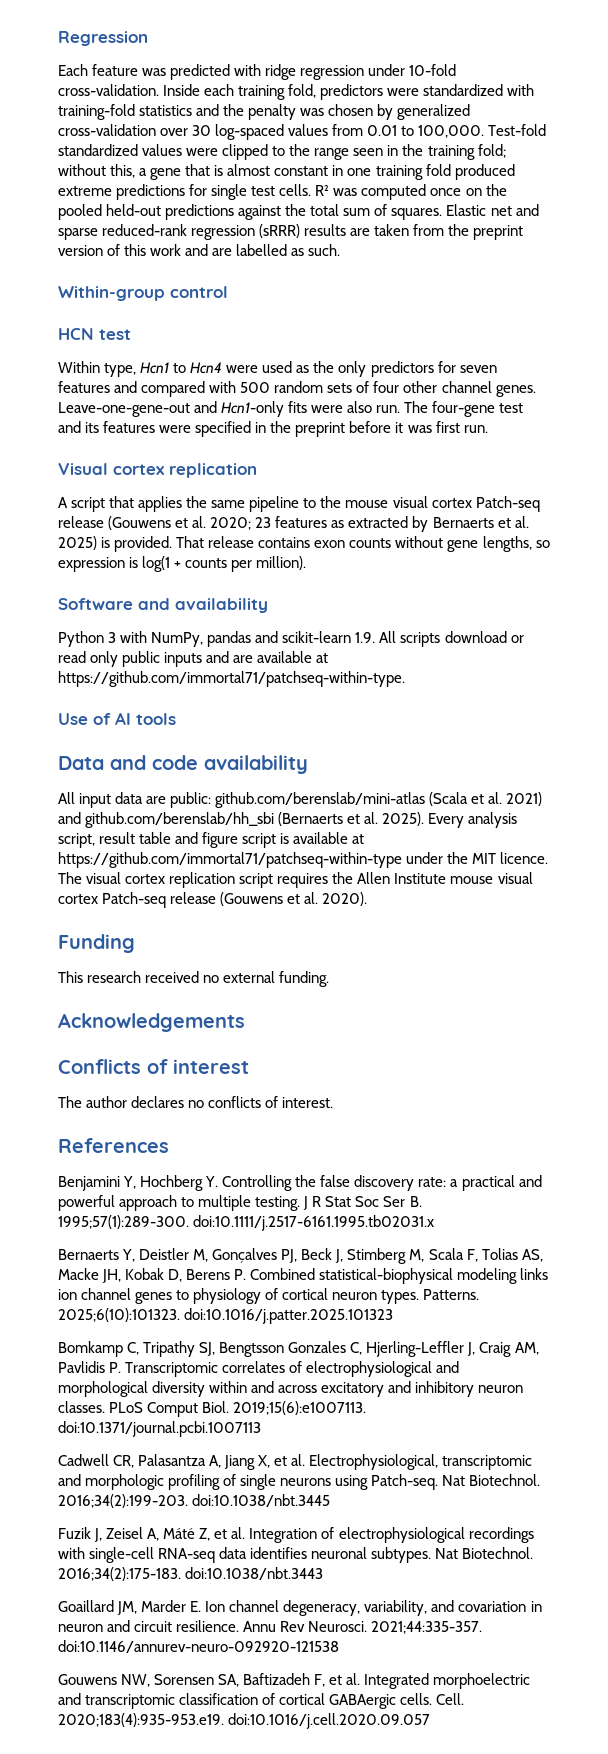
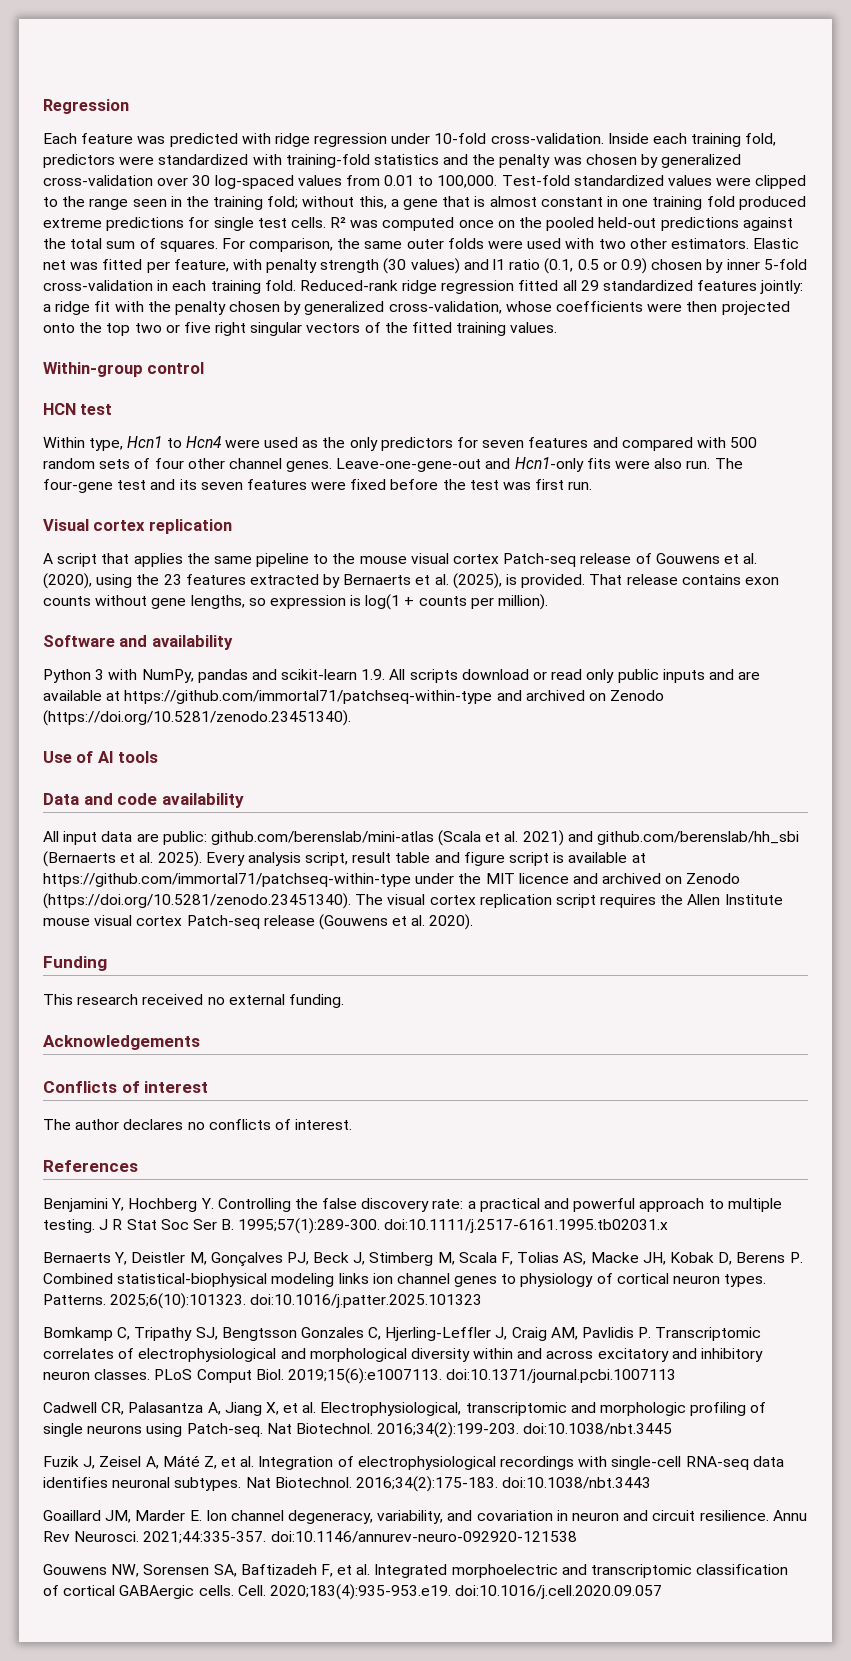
- Elastic net and sparse reduced-rank regression (sRRR) results are taken from the preprint version of this work and are labelled as such.
+ For comparison, the same outer folds were used with two other estimators. Elastic net was fitted per feature, with penalty strength (30 values) and l1 ratio (0.1, 0.5 or 0.9) chosen by inner 5-fold cross-validation in each training fold. Reduced-rank ridge regression fitted all 29 standardized features jointly: a ridge fit with the penalty chosen by generalized cross-validation, whose coefficients were then projected onto the top two or five right singular vectors of the fitted training values.
- The four-gene test and its features were specified in the preprint before it was first run.
+ The four-gene test and its seven features were fixed before the test was first run.
- A script that applies the same pipeline to the mouse visual cortex Patch-seq release (Gouwens et al. 2020; 23 features as extracted by Bernaerts et al. 2025) is provided.
+ A script that applies the same pipeline to the mouse visual cortex Patch-seq release of Gouwens et al. (2020), using the 23 features extracted by Bernaerts et al. (2025), is provided.
- Python 3 with NumPy, pandas and scikit-learn 1.9. All scripts download or read only public inputs and are available at https://github.com/immortal71/patchseq-within-type.
+ Python 3 with NumPy, pandas and scikit-learn 1.9. All scripts download or read only public inputs and are available at https://github.com/immortal71/patchseq-within-type and archived on Zenodo (https://doi.org/10.5281/zenodo.23451340).
- Every analysis script, result table and figure script is available at https://github.com/immortal71/patchseq-within-type under the MIT licence. The visual cortex replication script requires the Allen Institute mouse visual cortex Patch-seq release (Gouwens et al. 2020).
+ Every analysis script, result table and figure script is available at https://github.com/immortal71/patchseq-within-type under the MIT licence and archived on Zenodo (https://doi.org/10.5281/zenodo.23451340). The visual cortex replication script requires the Allen Institute mouse visual cortex Patch-seq release (Gouwens et al. 2020).

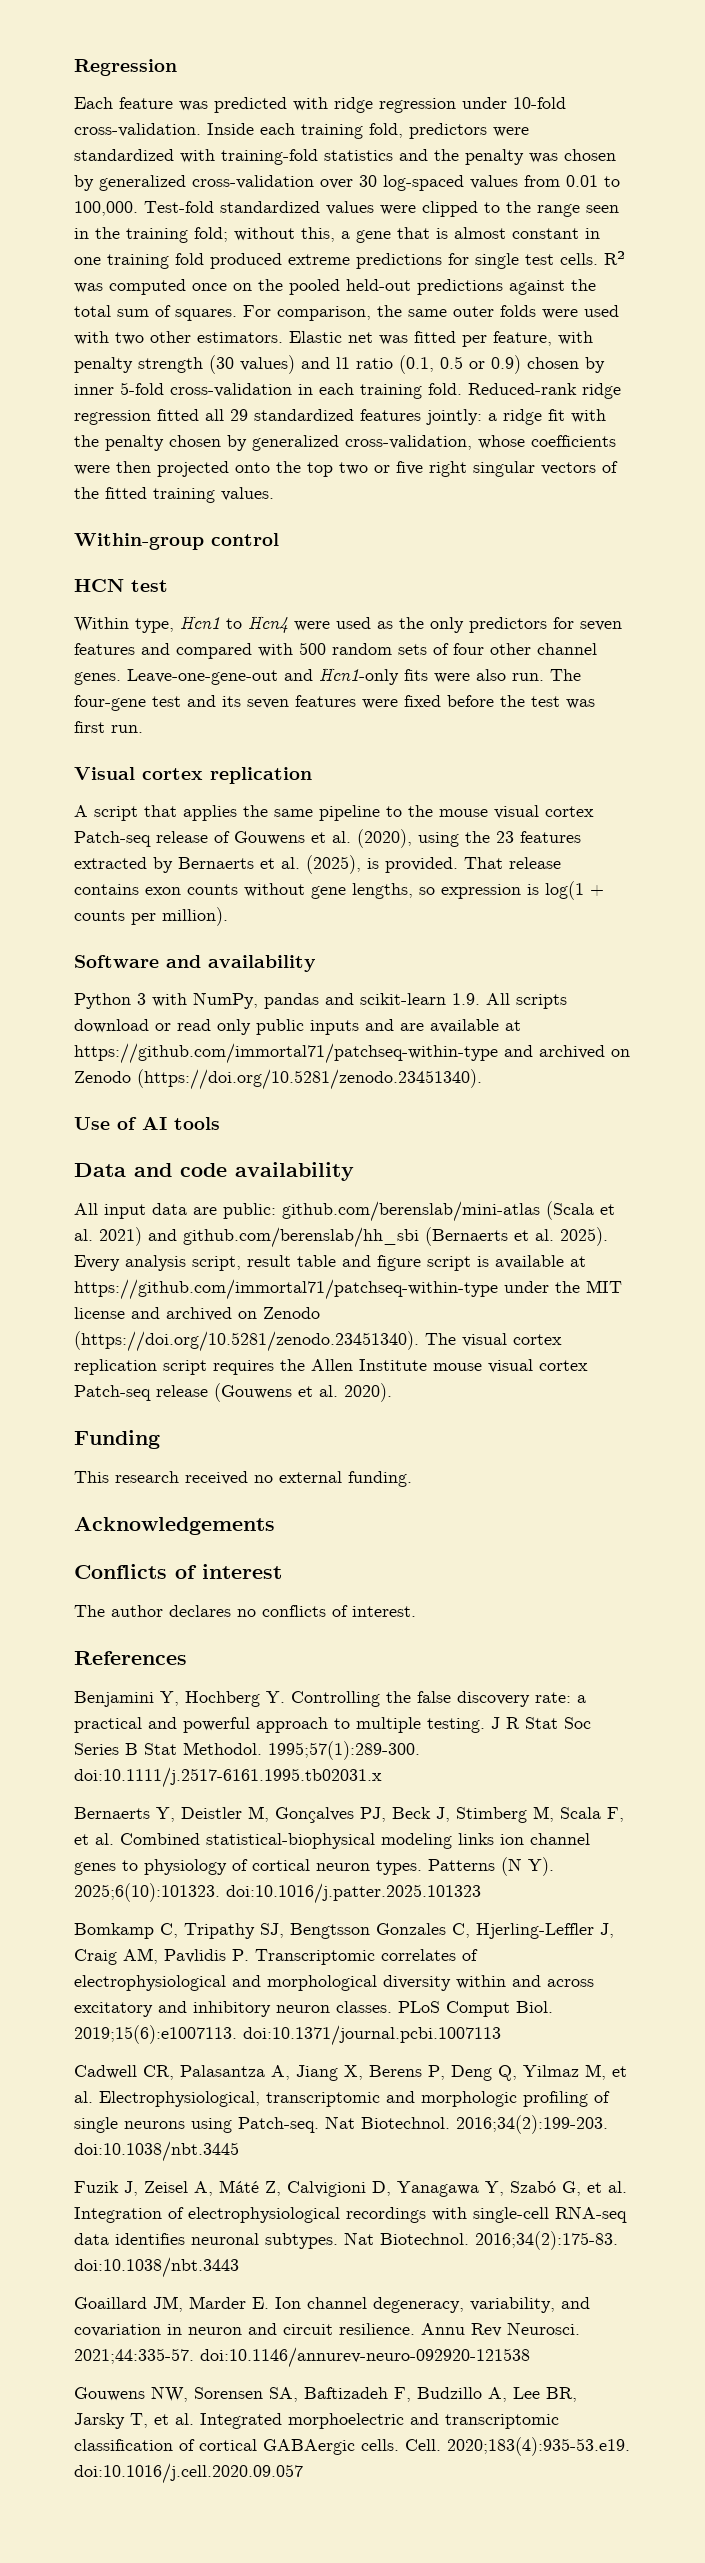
- Every analysis script, result table and figure script is available at https://github.com/immortal71/patchseq-within-type under the MIT licence and archived on Zenodo (https://doi.org/10.5281/zenodo.23451340). The visual cortex replication script requires the Allen Institute mouse visual cortex Patch-seq release (Gouwens et al. 2020).
+ Every analysis script, result table and figure script is available at https://github.com/immortal71/patchseq-within-type under the MIT license and archived on Zenodo (https://doi.org/10.5281/zenodo.23451340). The visual cortex replication script requires the Allen Institute mouse visual cortex Patch-seq release (Gouwens et al. 2020).
- J R Stat Soc Ser B. 1995;57(1):289-300. doi:10.1111/j.2517-6161.1995.tb02031.x
+ J R Stat Soc Series B Stat Methodol. 1995;57(1):289-300. doi:10.1111/j.2517-6161.1995.tb02031.x
- Bernaerts Y, Deistler M, Gonçalves PJ, Beck J, Stimberg M, Scala F, Tolias AS, Macke JH, Kobak D, Berens P. Combined statistical-biophysical modeling links ion channel genes to physiology of cortical neuron types.
+ Bernaerts Y, Deistler M, Gonçalves PJ, Beck J, Stimberg M, Scala F, et al. Combined statistical-biophysical modeling links ion channel genes to physiology of cortical neuron types.
- Patterns. 2025;6(10):101323. doi:10.1016/j.patter.2025.101323
+ Patterns (N Y). 2025;6(10):101323. doi:10.1016/j.patter.2025.101323
- Cadwell CR, Palasantza A, Jiang X, et al. Electrophysiological, transcriptomic and morphologic profiling of single neurons using Patch-seq.
+ Cadwell CR, Palasantza A, Jiang X, Berens P, Deng Q, Yilmaz M, et al. Electrophysiological, transcriptomic and morphologic profiling of single neurons using Patch-seq.
- Fuzik J, Zeisel A, Máté Z, et al. Integration of electrophysiological recordings with single-cell RNA-seq data identifies neuronal subtypes.
+ Fuzik J, Zeisel A, Máté Z, Calvigioni D, Yanagawa Y, Szabó G, et al. Integration of electrophysiological recordings with single-cell RNA-seq data identifies neuronal subtypes.
- 2016;34(2):175-183. doi:10.1038/nbt.3443
+ 2016;34(2):175-83. doi:10.1038/nbt.3443
- 2021;44:335-357. doi:10.1146/annurev-neuro-092920-121538
+ 2021;44:335-57. doi:10.1146/annurev-neuro-092920-121538
- Gouwens NW, Sorensen SA, Baftizadeh F, et al. Integrated morphoelectric and transcriptomic classification of cortical GABAergic cells.
+ Gouwens NW, Sorensen SA, Baftizadeh F, Budzillo A, Lee BR, Jarsky T, et al. Integrated morphoelectric and transcriptomic classification of cortical GABAergic cells.
- 2020;183(4):935-953.e19. doi:10.1016/j.cell.2020.09.057
+ 2020;183(4):935-53.e19. doi:10.1016/j.cell.2020.09.057

